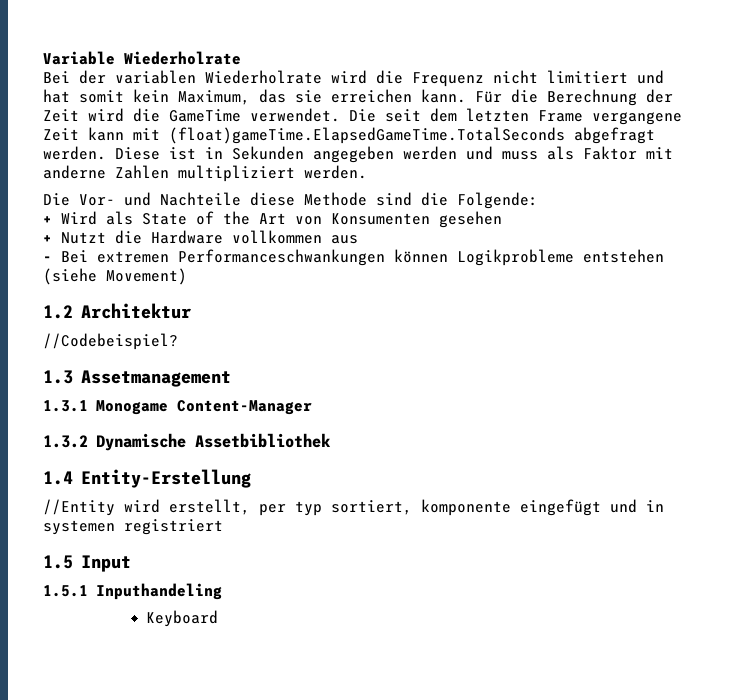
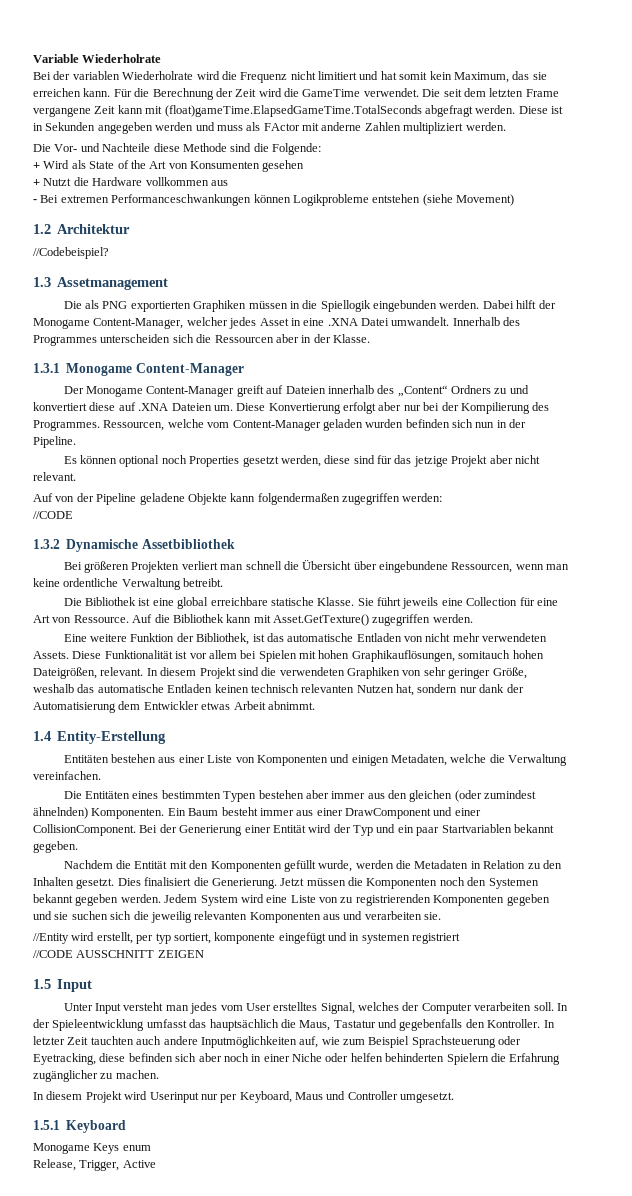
- Diese ist in Sekunden angegeben werden und muss als Faktor mit anderne Zahlen multipliziert werden.
+ Diese ist in Sekunden angegeben werden und muss als FActor mit anderne Zahlen multipliziert werden.
+ Die als PNG exportierten Graphiken müssen in die Spiellogik eingebunden werden. Dabei hilft der Monogame Content-Manager, welcher jedes Asset in eine .XNA Datei umwandelt. Innerhalb des Programmes unterscheiden sich die Ressourcen aber in der Klasse.
  1.3.1 Monogame Content-Manager
+ Der Monogame Content-Manager greift auf Dateien innerhalb des „Content“ Ordners zu und konvertiert diese auf .XNA Dateien um. Diese Konvertierung erfolgt aber nur bei der Kompilierung des Programmes. Ressourcen, welche vom Content-Manager geladen wurden befinden sich nun in der Pipeline.
+ Es können optional noch Properties gesetzt werden, diese sind für das jetzige Projekt aber nicht relevant.
+ Auf von der Pipeline geladene Objekte kann folgendermaßen zugegriffen werden:
+ //CODE
  1.3.2 Dynamische Assetbibliothek
+ Bei größeren Projekten verliert man schnell die Übersicht über eingebundene Ressourcen, wenn man keine ordentliche Verwaltung betreibt.
+ Die Bibliothek ist eine global erreichbare statische Klasse. Sie führt jeweils eine Collection für eine Art von Ressource. Auf die Bibliothek kann mit Asset.GetTexture() zugegriffen werden.
+ Eine weitere Funktion der Bibliothek, ist das automatische Entladen von nicht mehr verwendeten Assets. Diese Funktionalität ist vor allem bei Spielen mit hohen Graphikauflösungen, somitauch hohen Dateigrößen, relevant. In diesem Projekt sind die verwendeten Graphiken von sehr geringer Größe, weshalb das automatische Entladen keinen technisch relevanten Nutzen hat, sondern nur dank der Automatisierung dem Entwickler etwas Arbeit abnimmt.
  1.4 Entity-Erstellung
+ Entitäten bestehen aus einer Liste von Komponenten und einigen Metadaten, welche die Verwaltung vereinfachen.
+ Die Entitäten eines bestimmten Typen bestehen aber immer aus den gleichen (oder zumindest ähnelnden) Komponenten. Ein Baum besteht immer aus einer DrawComponent und einer CollisionComponent. Bei der Generierung einer Entität wird der Typ und ein paar Startvariablen bekannt gegeben.
+ Nachdem die Entität mit den Komponenten gefüllt wurde, werden die Metadaten in Relation zu den Inhalten gesetzt. Dies finalisiert die Generierung. Jetzt müssen die Komponenten noch den Systemen bekannt gegeben werden. Jedem System wird eine Liste von zu registrierenden Komponenten gegeben und sie suchen sich die jeweilig relevanten Komponenten aus und verarbeiten sie.
+ //CODE AUSSCHNITT ZEIGEN
- 1.5.1 Inputhandeling
- Keyboard
+ Unter Input versteht man jedes vom User erstelltes Signal, welches der Computer verarbeiten soll. In der Spieleentwicklung umfasst das hauptsächlich die Maus, Tastatur und gegebenfalls den Kontroller. In letzter Zeit tauchten auch andere Inputmöglichkeiten auf, wie zum Beispiel Sprachsteuerung oder Eyetracking, diese befinden sich aber noch in einer Niche oder helfen behinderten Spielern die Erfahrung zugänglicher zu machen.
+ In diesem Projekt wird Userinput nur per Keyboard, Maus und Controller umgesetzt.
+ 1.5.1 Keyboard
+ Monogame Keys enum
+ Release, Trigger, Active

